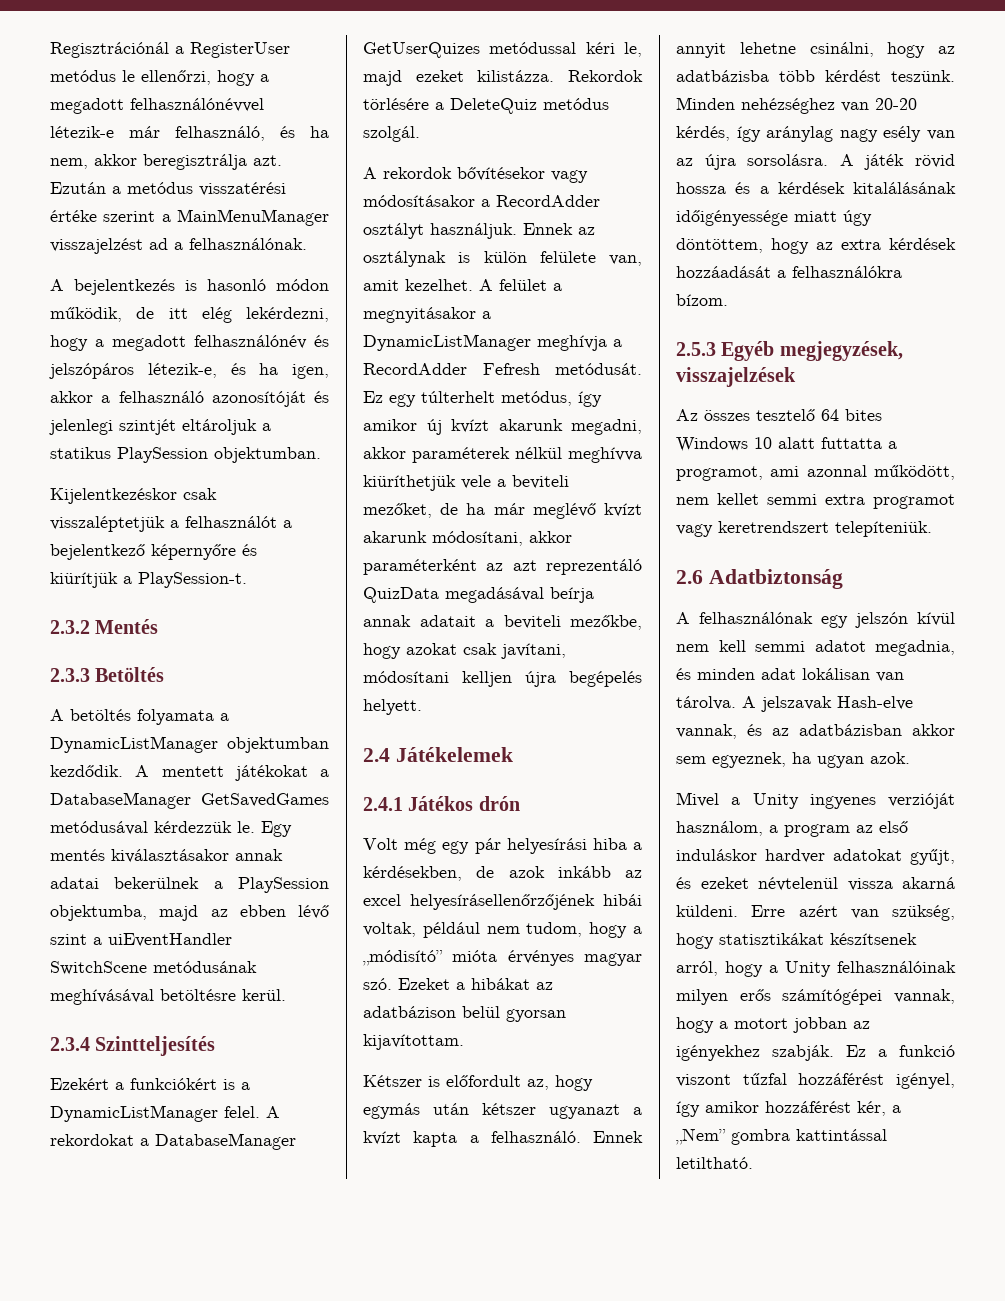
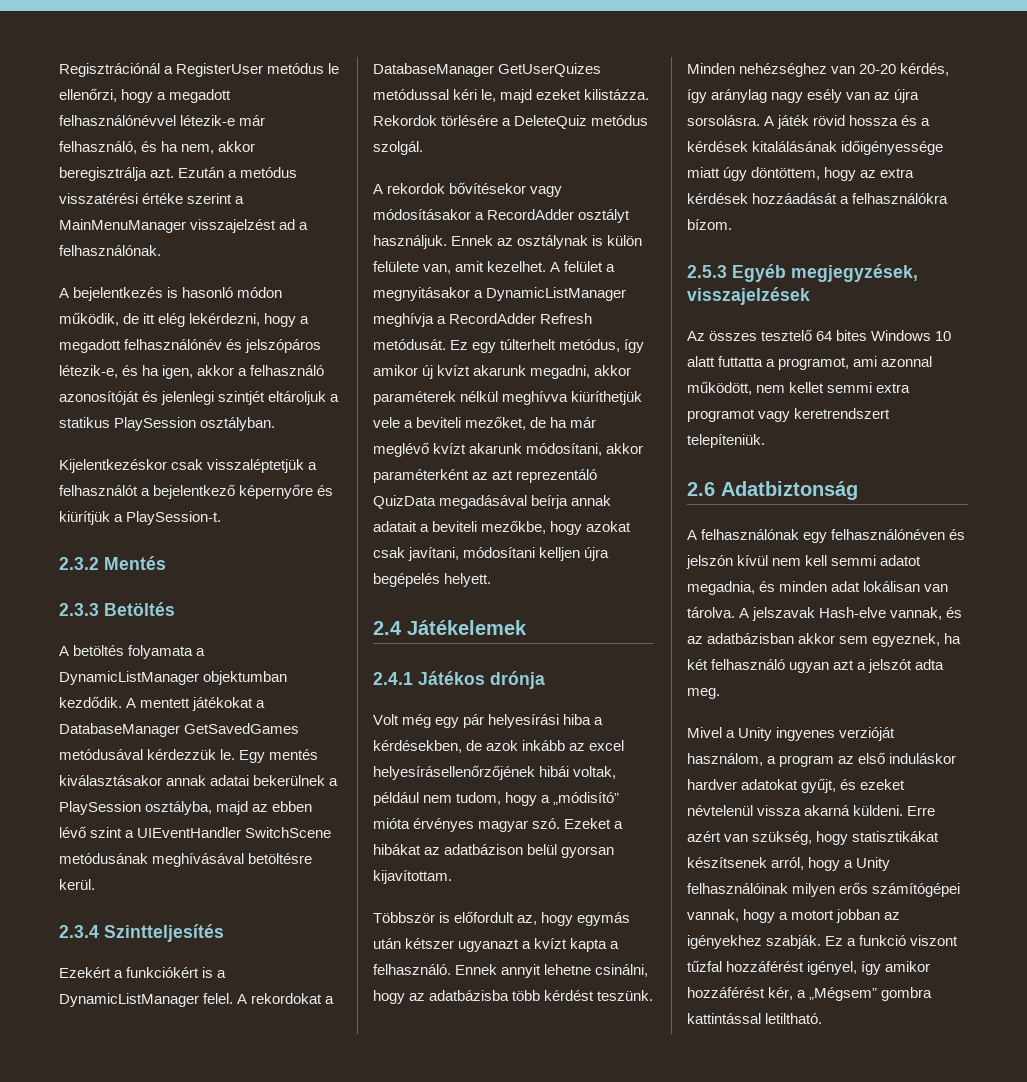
- A bejelentkezés is hasonló módon működik, de itt elég lekérdezni, hogy a megadott felhasználónév és jelszópáros létezik-e, és ha igen, akkor a felhasználó azonosítóját és jelenlegi szintjét eltároljuk a statikus PlaySession objektumban.
+ A bejelentkezés is hasonló módon működik, de itt elég lekérdezni, hogy a megadott felhasználónév és jelszópáros létezik-e, és ha igen, akkor a felhasználó azonosítóját és jelenlegi szintjét eltároljuk a statikus PlaySession osztályban.
- Egy mentés kiválasztásakor annak adatai bekerülnek a PlaySession objektumba, majd az ebben lévő szint a uiEventHandler SwitchScene metódusának meghívásával betöltésre kerül.
+ Egy mentés kiválasztásakor annak adatai bekerülnek a PlaySession osztályba, majd az ebben lévő szint a UIEventHandler SwitchScene metódusának meghívásával betöltésre kerül.
- A felület a megnyitásakor a DynamicListManager meghívja a RecordAdder Fefresh metódusát.
+ A felület a megnyitásakor a DynamicListManager meghívja a RecordAdder Refresh metódusát.
- 2.4.1 Játékos drón
+ 2.4.1 Játékos drónja
- Kétszer is előfordult az, hogy egymás után kétszer ugyanazt a kvízt kapta a felhasználó.
+ Többször is előfordult az, hogy egymás után kétszer ugyanazt a kvízt kapta a felhasználó.
- A felhasználónak egy jelszón kívül nem kell semmi adatot megadnia, és minden adat lokálisan van tárolva.
+ A felhasználónak egy felhasználónéven és jelszón kívül nem kell semmi adatot megadnia, és minden adat lokálisan van tárolva.
- A jelszavak Hash-elve vannak, és az adatbázisban akkor sem egyeznek, ha ugyan azok.
+ A jelszavak Hash-elve vannak, és az adatbázisban akkor sem egyeznek, ha két felhasználó ugyan azt a jelszót adta meg.
- Ez a funkció viszont tűzfal hozzáférést igényel, így amikor hozzáférést kér, a „Nem” gombra kattintással letiltható.
+ Ez a funkció viszont tűzfal hozzáférést igényel, így amikor hozzáférést kér, a „Mégsem” gombra kattintással letiltható.

